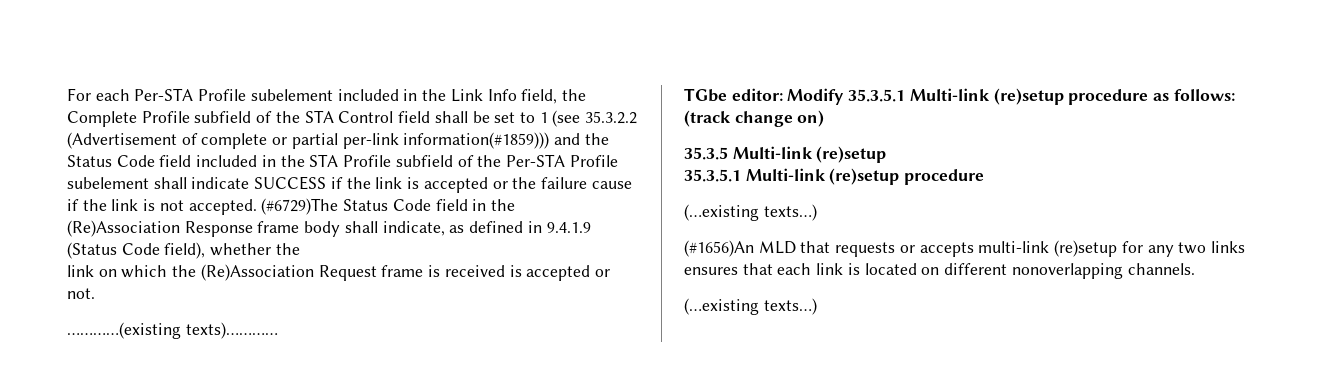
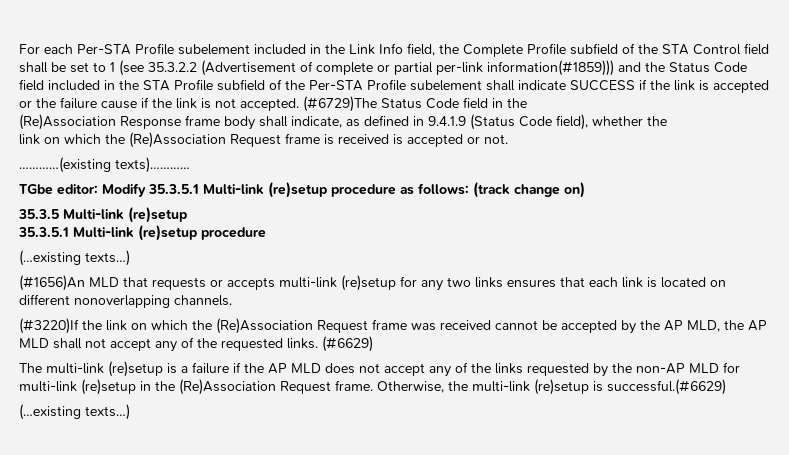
+ (#3220)If the link on which the (Re)Association Request frame was received cannot be accepted by the AP MLD, the AP MLD shall not accept any of the requested links. (#6629)
+ The multi-link (re)setup is a failure if the AP MLD does not accept any of the links requested by the non-AP MLD for multi-link (re)setup in the (Re)Association Request frame. Otherwise, the multi-link (re)setup is successful.(#6629)

